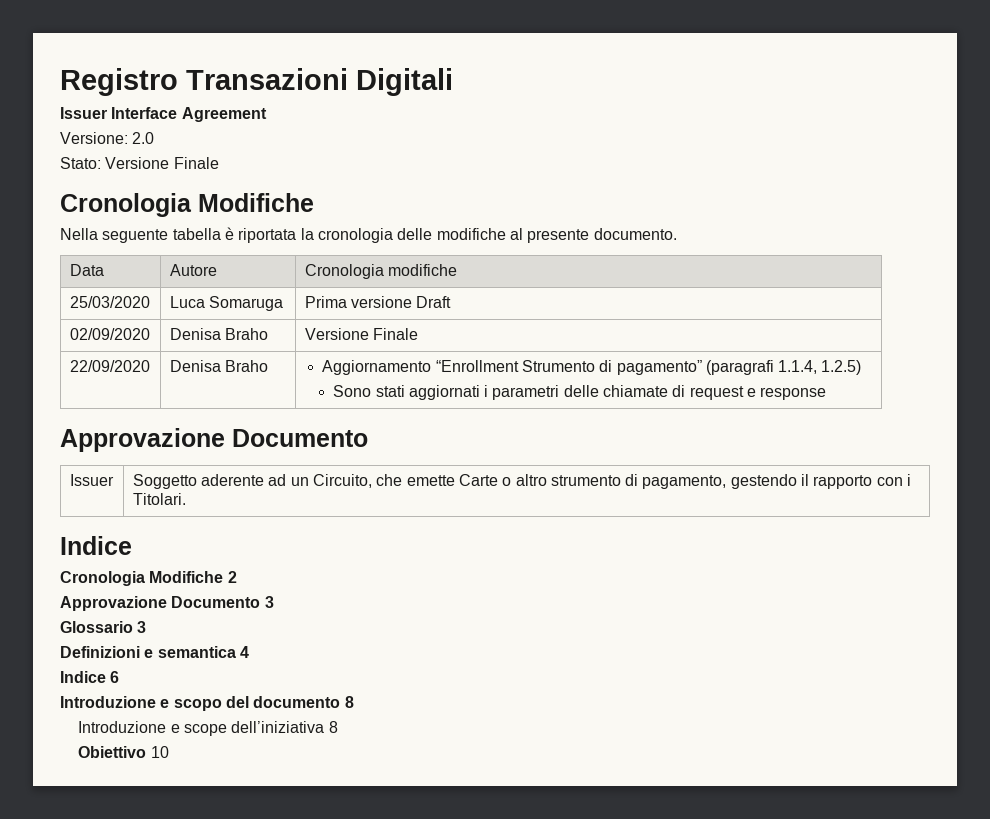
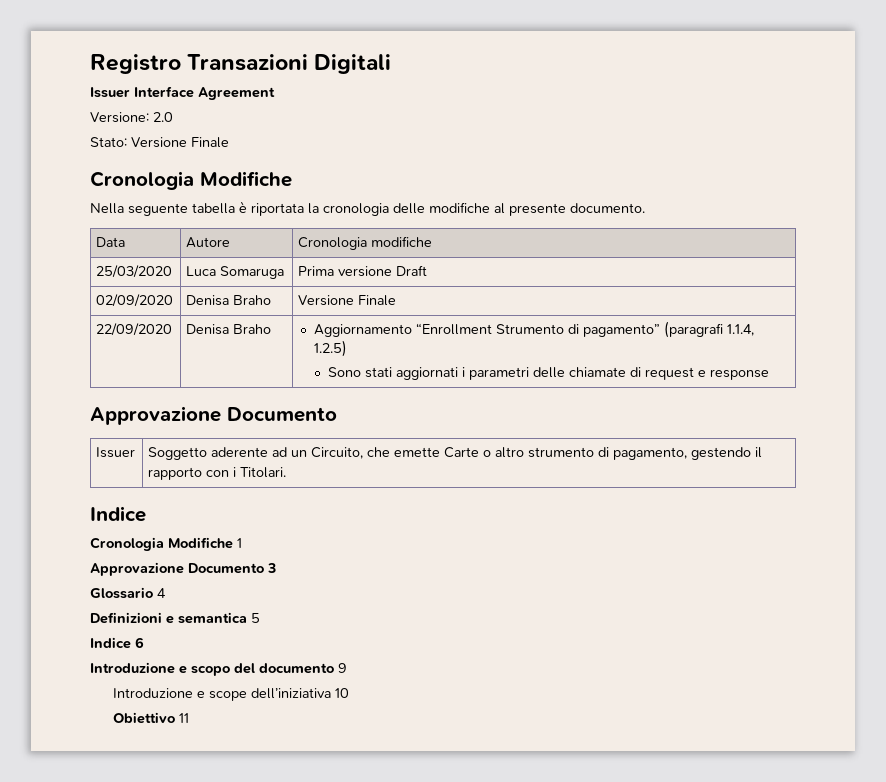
- Cronologia Modifiche 2
+ Cronologia Modifiche 1
- Glossario 3
+ Glossario 4
- Definizioni e semantica 4
+ Definizioni e semantica 5
- Introduzione e scopo del documento 8
+ Introduzione e scopo del documento 9
- Introduzione e scope dell’iniziativa 8
+ Introduzione e scope dell’iniziativa 10
- Obiettivo 10
+ Obiettivo 11

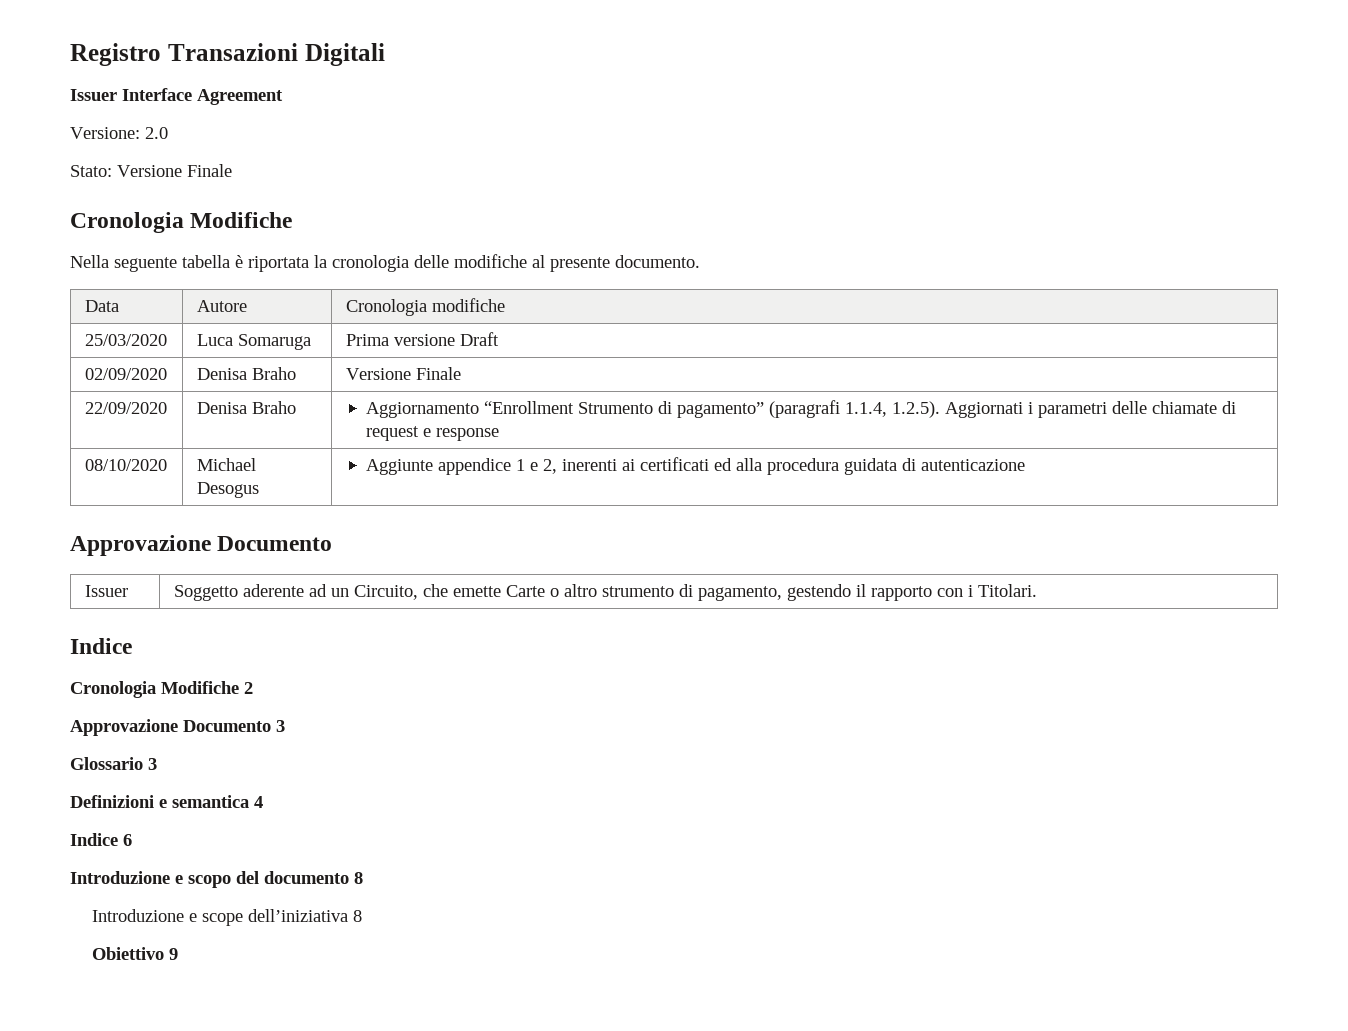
- 22/09/2020 | Denisa Braho | Aggiornamento “Enrollment Strumento di pagamento” (paragrafi 1.1.4, 1.2.5)
- Sono stati aggiornati i parametri delle chiamate di request e response
+ 22/09/2020 | Denisa Braho | Aggiornamento “Enrollment Strumento di pagamento” (paragrafi 1.1.4, 1.2.5). Aggiornati i parametri delle chiamate di request e response
+ 08/10/2020 | Michael Desogus | Aggiunte appendice 1 e 2, inerenti ai certificati ed alla procedura guidata di autenticazione
- Cronologia Modifiche 1
+ Cronologia Modifiche 2
- Glossario 4
+ Glossario 3
- Definizioni e semantica 5
+ Definizioni e semantica 4
- Introduzione e scopo del documento 9
+ Introduzione e scopo del documento 8
- Introduzione e scope dell’iniziativa 10
+ Introduzione e scope dell’iniziativa 8
- Obiettivo 11
+ Obiettivo 9

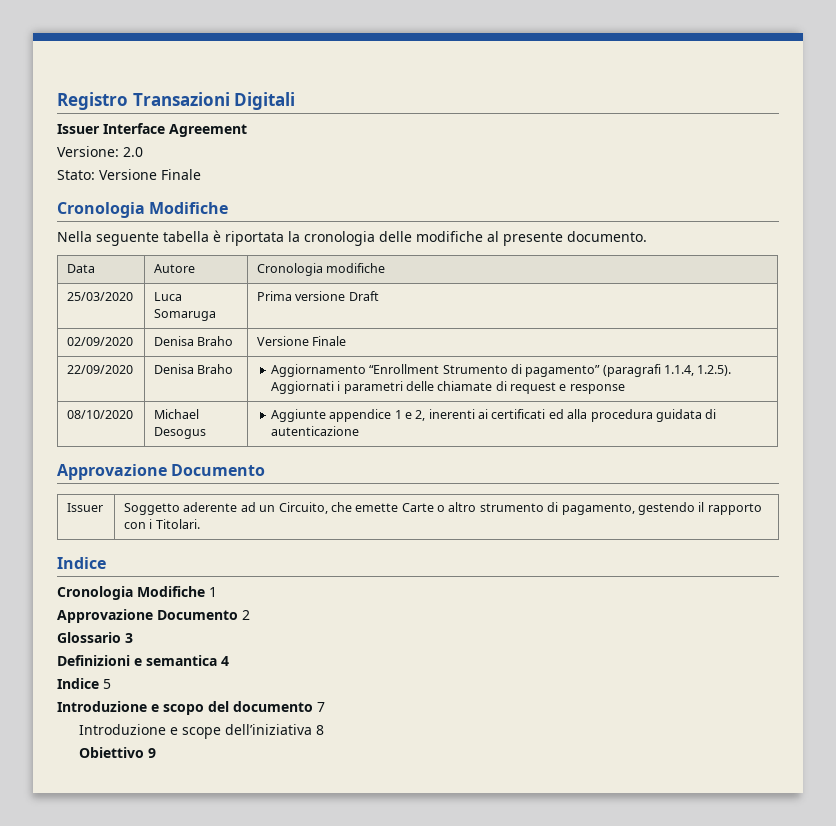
- Cronologia Modifiche 2
- Approvazione Documento 3
+ Cronologia Modifiche 1
+ Approvazione Documento 2
- Indice 6
+ Indice 5
- Introduzione e scopo del documento 8
+ Introduzione e scopo del documento 7

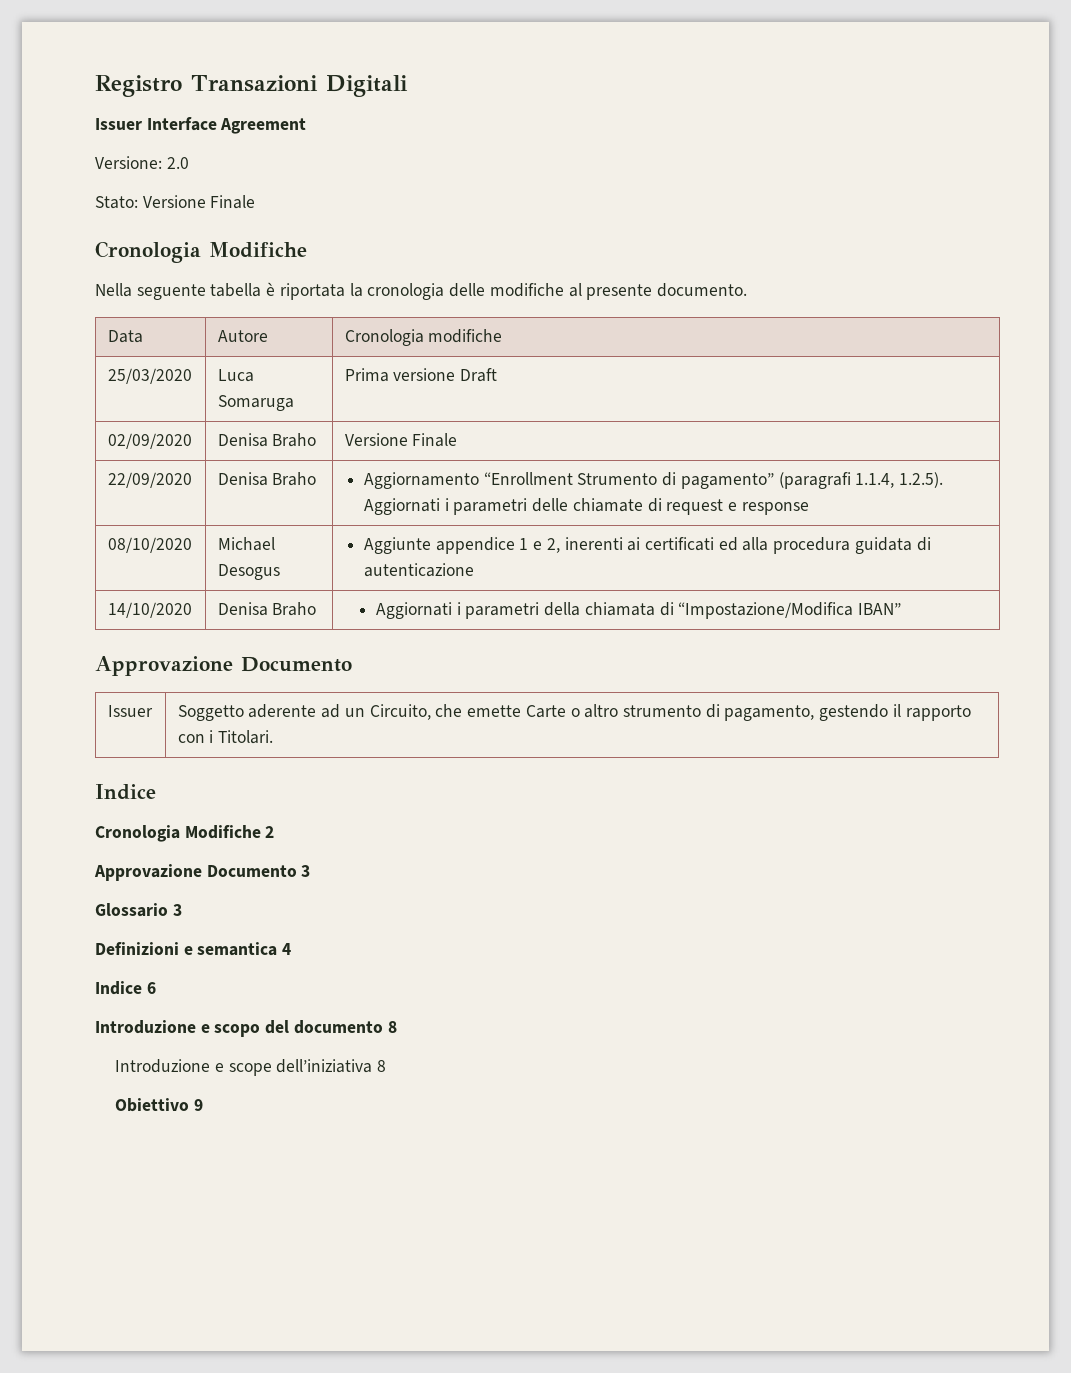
+ 14/10/2020 | Denisa Braho | Aggiornati i parametri della chiamata di “Impostazione/Modifica IBAN”
- Cronologia Modifiche 1
- Approvazione Documento 2
+ Cronologia Modifiche 2
+ Approvazione Documento 3
- Indice 5
+ Indice 6
- Introduzione e scopo del documento 7
+ Introduzione e scopo del documento 8

